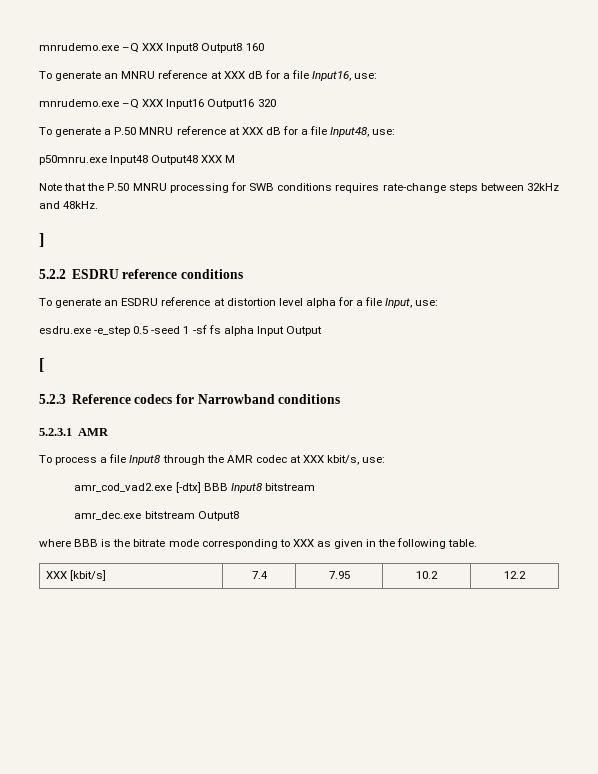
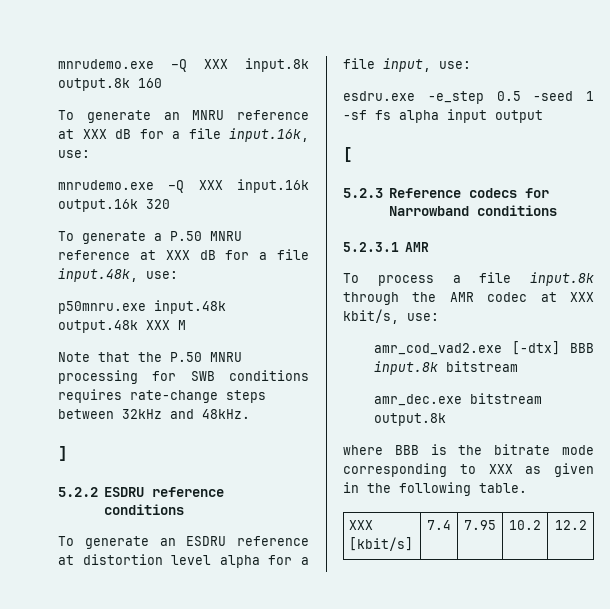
- mnrudemo.exe –Q XXX Input8 Output8 160
+ mnrudemo.exe –Q XXX input.8k output.8k 160
- To generate an MNRU reference at XXX dB for a file Input16, use:
+ To generate an MNRU reference at XXX dB for a file input.16k, use:
- mnrudemo.exe –Q XXX Input16 Output16 320
+ mnrudemo.exe –Q XXX input.16k output.16k 320
- To generate a P.50 MNRU reference at XXX dB for a file Input48, use:
+ To generate a P.50 MNRU reference at XXX dB for a file input.48k, use:
- p50mnru.exe Input48 Output48 XXX M
+ p50mnru.exe input.48k output.48k XXX M
- To generate an ESDRU reference at distortion level alpha for a file Input, use:
+ To generate an ESDRU reference at distortion level alpha for a file input, use:
- esdru.exe -e_step 0.5 -seed 1 -sf fs alpha Input Output
+ esdru.exe -e_step 0.5 -seed 1 -sf fs alpha input output
- To process a file Input8 through the AMR codec at XXX kbit/s, use:
+ To process a file input.8k through the AMR codec at XXX kbit/s, use:
- amr_cod_vad2.exe [-dtx] BBB Input8 bitstream
+ amr_cod_vad2.exe [-dtx] BBB input.8k bitstream
- amr_dec.exe bitstream Output8
+ amr_dec.exe bitstream output.8k

